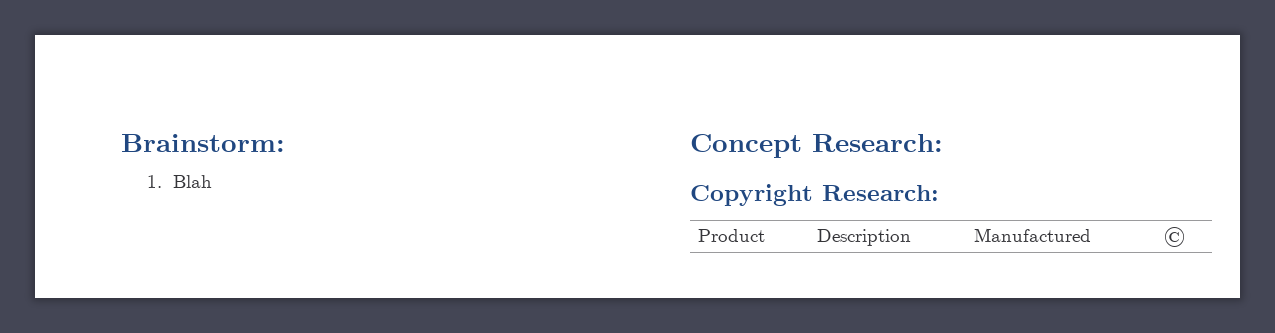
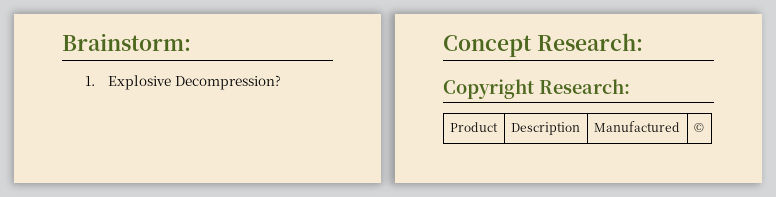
- 1. Blah
+ 1. Explosive Decompression?

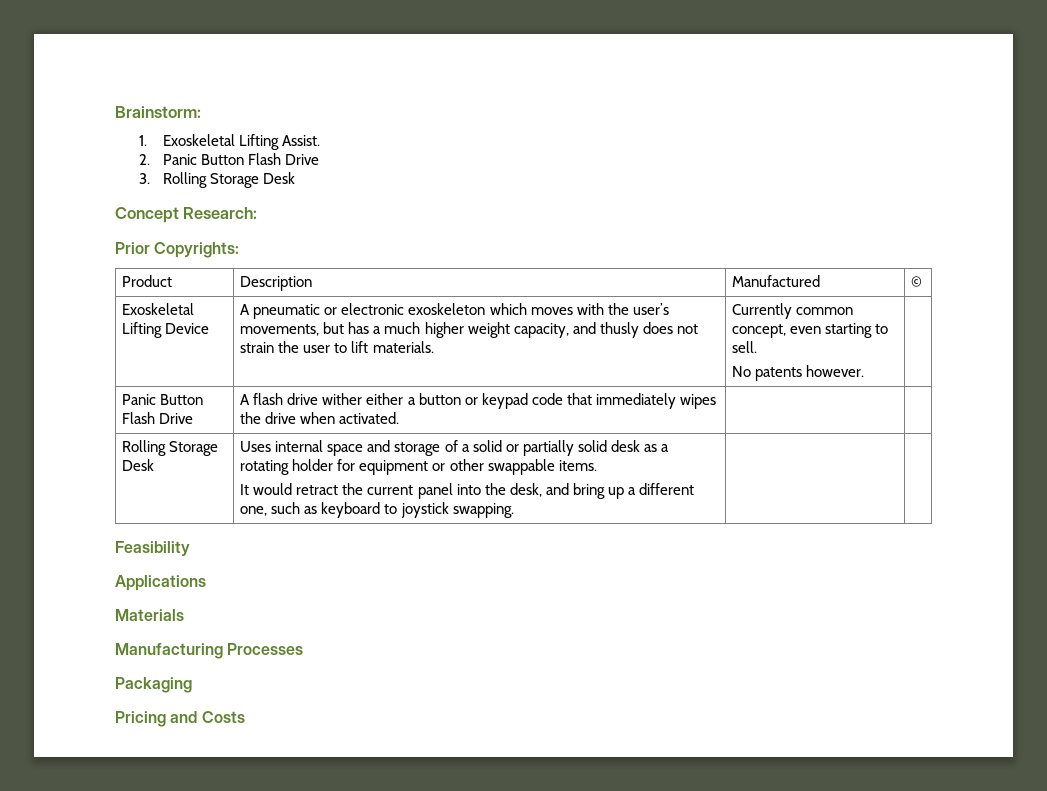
- 1. Explosive Decompression?
+ 1. Exoskeletal Lifting Assist.
+ 2. Panic Button Flash Drive
+ 3. Rolling Storage Desk
- Copyright Research:
+ Prior Copyrights:
+ Exoskeletal Lifting Device | A pneumatic or electronic exoskeleton which moves with the user’s movements, but has a much higher weight capacity, and thusly does not strain the user to lift materials. | Currently common concept, even starting to sell.
+ No patents however. |
+ Panic Button Flash Drive | A flash drive wither either a button or keypad code that immediately wipes the drive when activated. | |
+ Rolling Storage Desk | Uses internal space and storage of a solid or partially solid desk as a rotating holder for equipment or other swappable items.
+ It would retract the current panel into the desk, and bring up a different one, such as keyboard to joystick swapping. | |
+ Feasibility
+ Applications
+ Materials
+ Manufacturing Processes
+ Packaging
+ Pricing and Costs

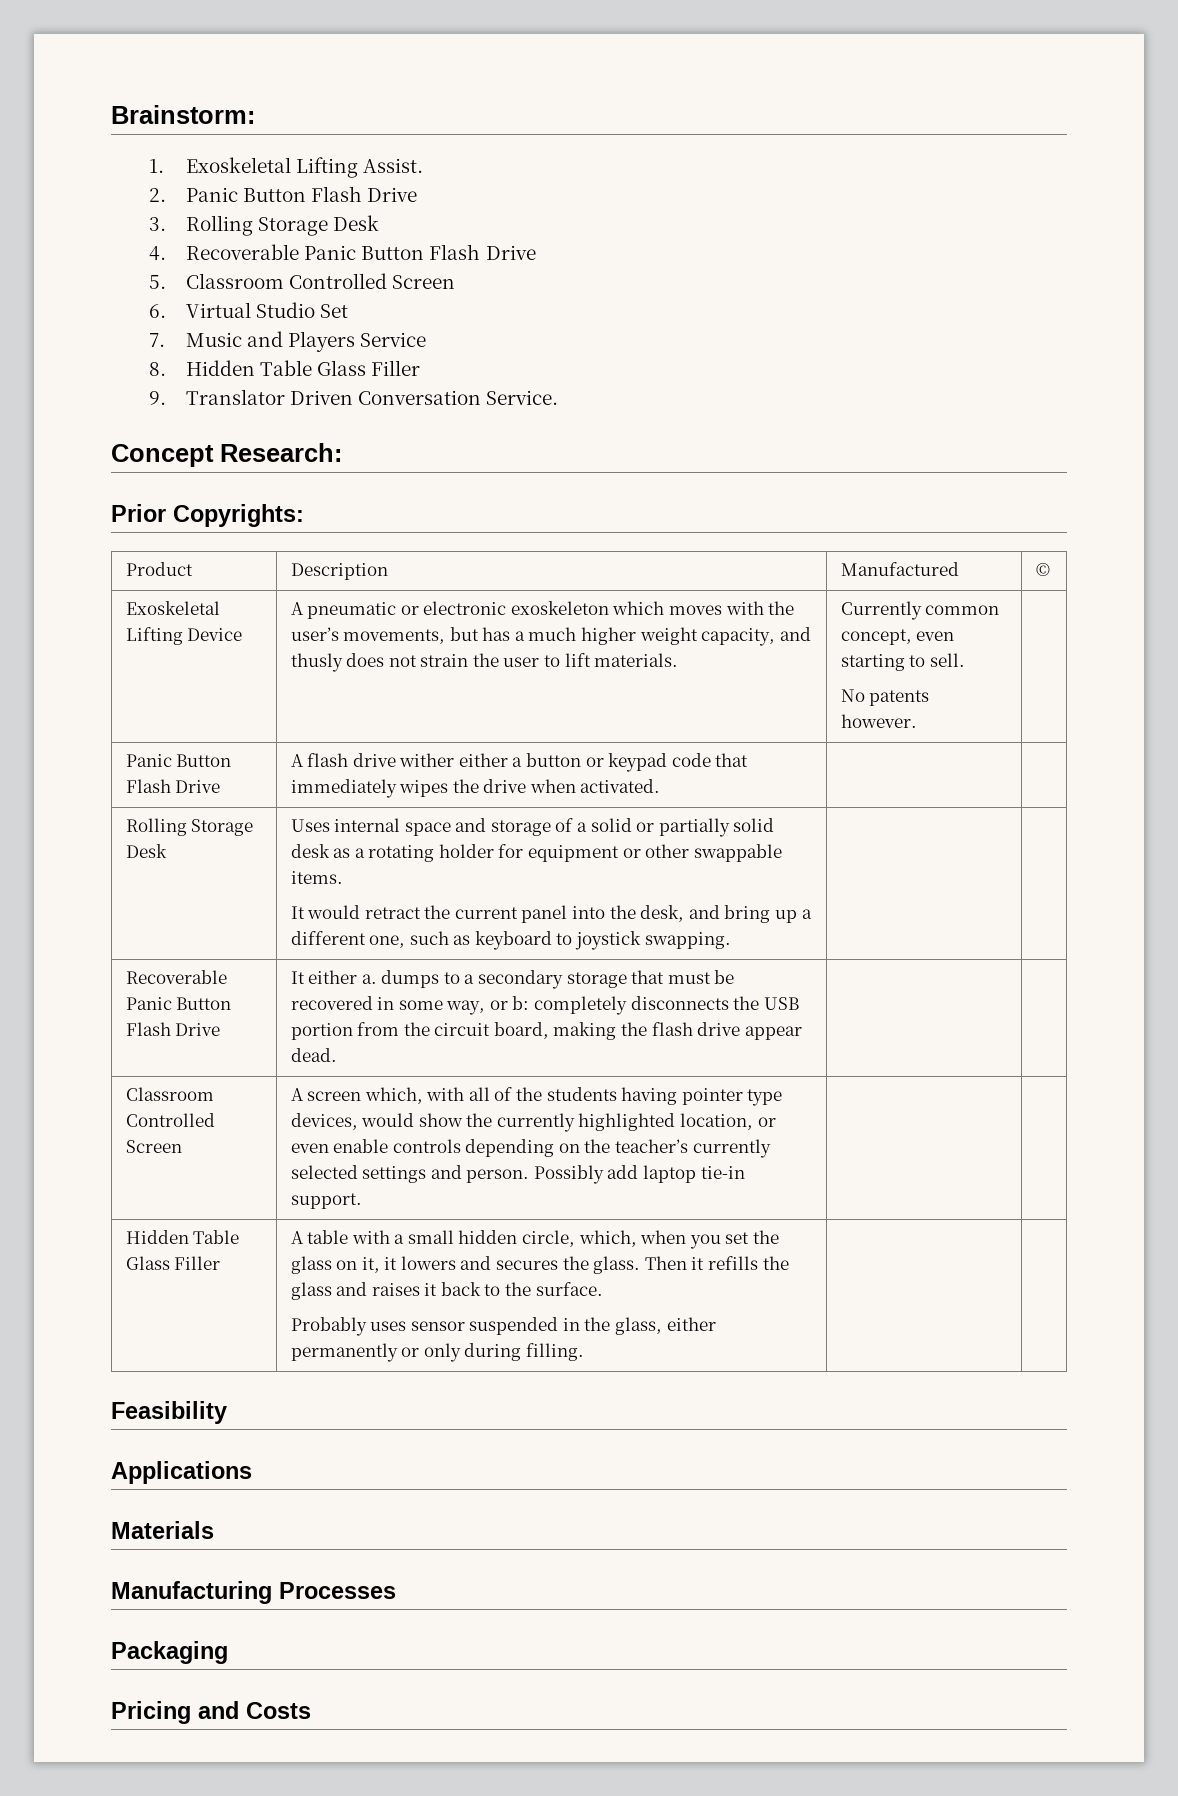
+ 4. Recoverable Panic Button Flash Drive
+ 5. Classroom Controlled Screen
+ 6. Virtual Studio Set
+ 7. Music and Players Service
+ 8. Hidden Table Glass Filler
+ 9. Translator Driven Conversation Service.
+ Recoverable Panic Button Flash Drive | It either a. dumps to a secondary storage that must be recovered in some way, or b: completely disconnects the USB portion from the circuit board, making the flash drive appear dead. | |
+ Classroom Controlled Screen | A screen which, with all of the students having pointer type devices, would show the currently highlighted location, or even enable controls depending on the teacher’s currently selected settings and person. Possibly add laptop tie-in support. | |
+ Hidden Table Glass Filler | A table with a small hidden circle, which, when you set the glass on it, it lowers and secures the glass. Then it refills the glass and raises it back to the surface.
+ Probably uses sensor suspended in the glass, either permanently or only during filling.

